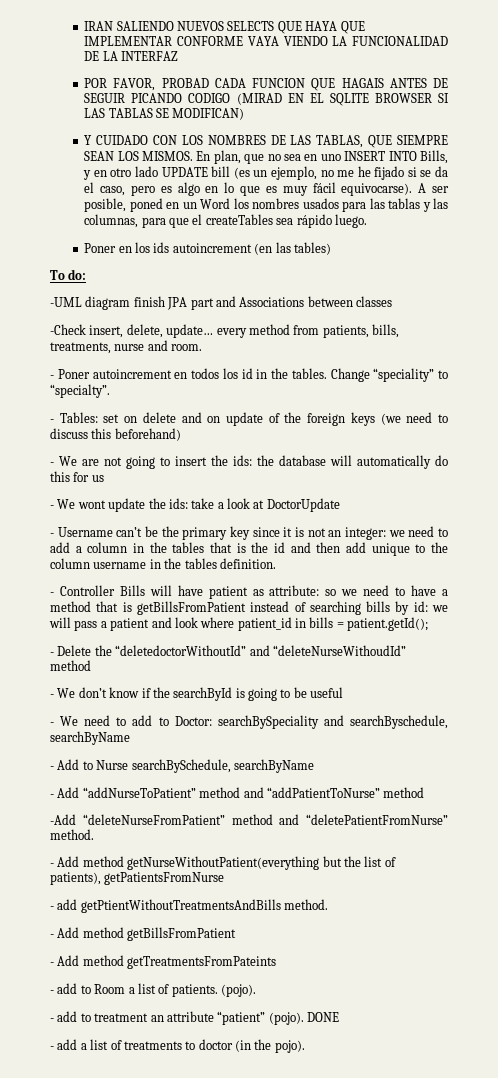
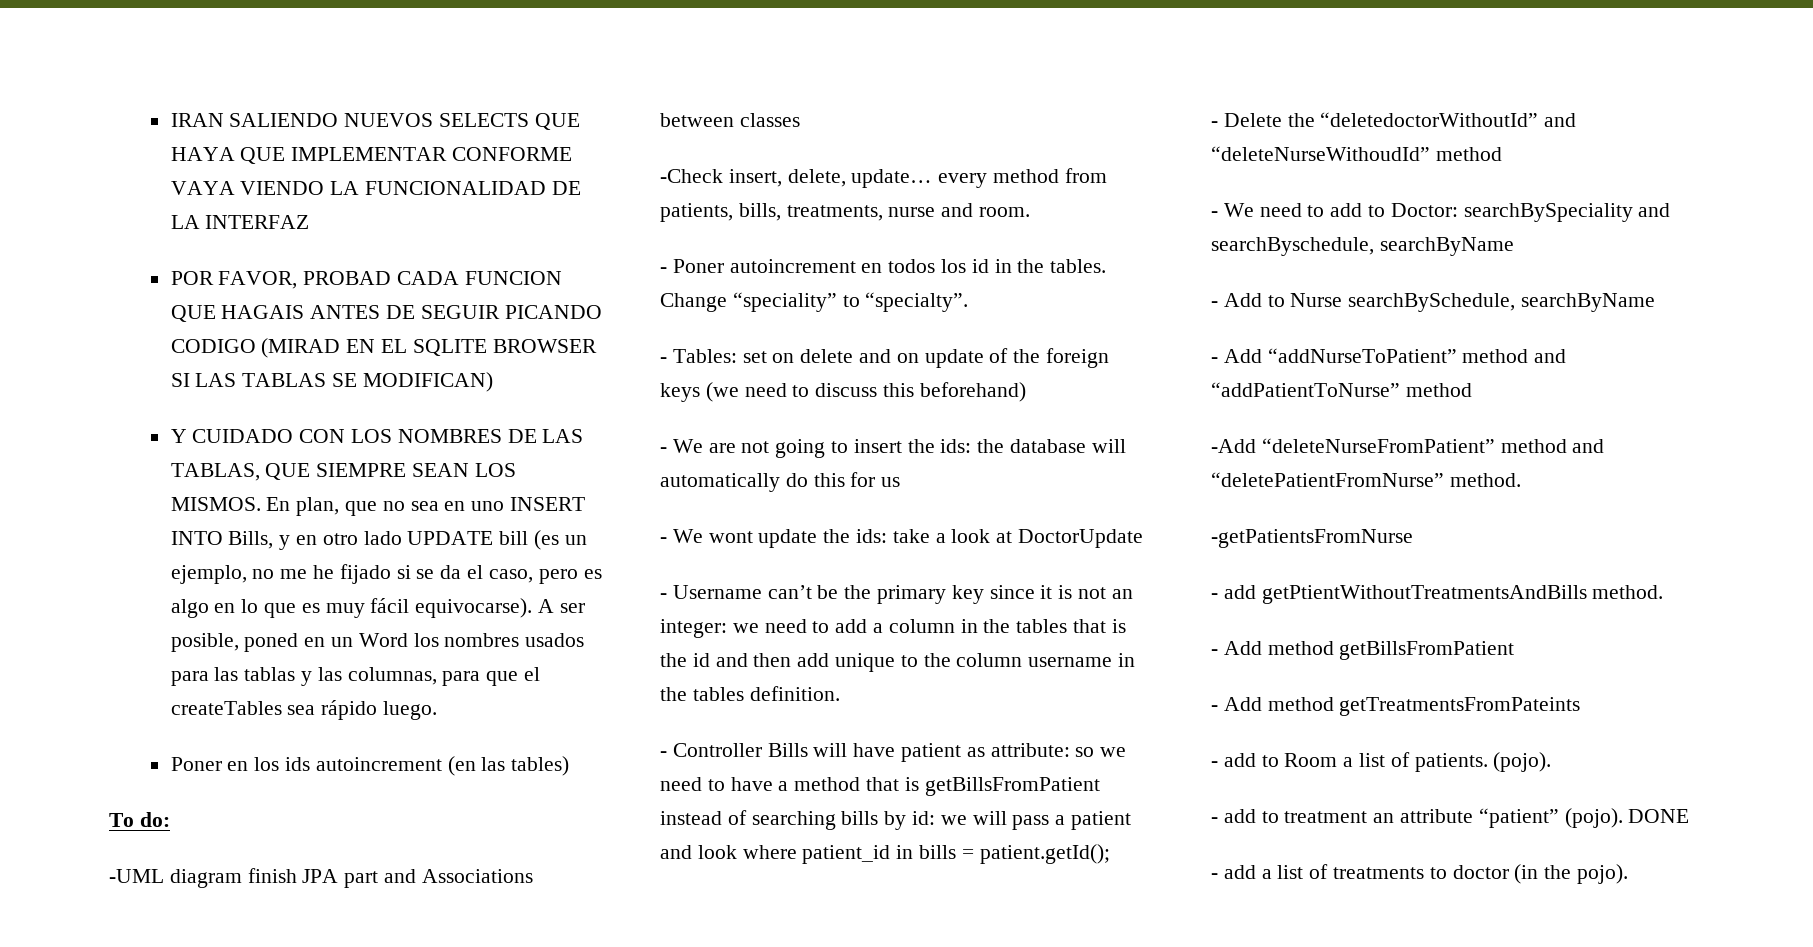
- - We don’t know if the searchById is going to be useful
- - Add method getNurseWithoutPatient(everything but the list of patients), getPatientsFromNurse
+ -getPatientsFromNurse

